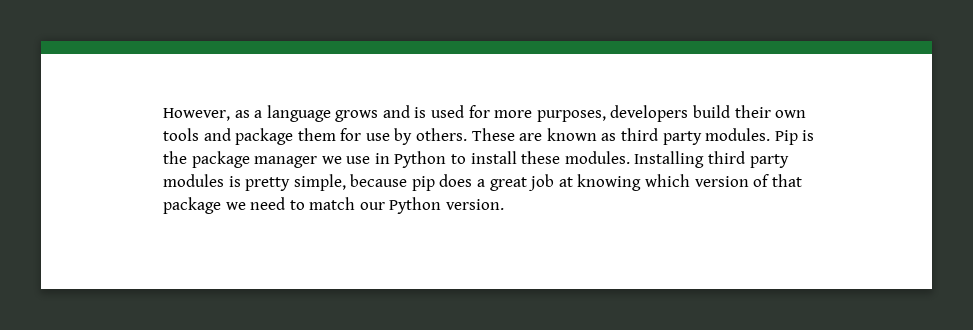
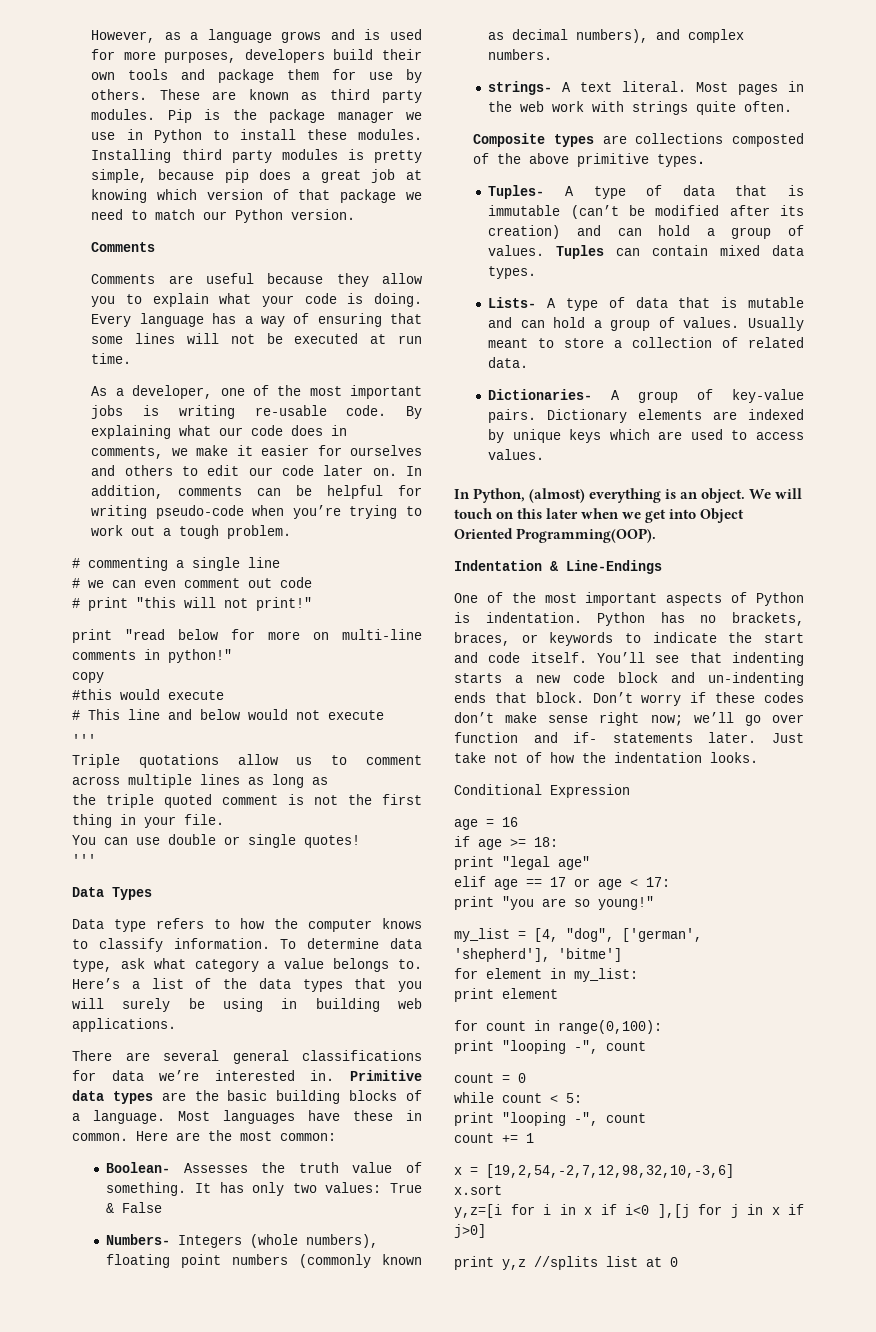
  Installing third party modules is pretty simple, because pip does a great job at knowing which version of that package we need to match our Python version.
+ Comments
+ Comments are useful because they allow you to explain what your code is doing. Every language has a way of ensuring that some lines will not be executed at run time.
+ As a developer, one of the most important jobs is writing re-usable code. By explaining what our code does in comments, we make it easier for ourselves and others to edit our code later on. In addition, comments can be helpful for writing pseudo-code when you’re trying to work out a tough problem.
+ # commenting a single line
+ # we can even comment out code
+ # print "this will not print!"
+ print "read below for more on multi-line comments in python!"
+ copy
+ #this would execute
+ # This line and below would not execute
+ '''
+ Triple quotations allow us to comment across multiple lines as long as
+ the triple quoted comment is not the first thing in your file.
+ You can use double or single quotes!
+ '''
+ Data Types
+ Data type refers to how the computer knows to classify information. To determine data type, ask what category a value belongs to. Here’s a list of the data types that you will surely be using in building web applications.
+ There are several general classifications for data we’re interested in. Primitive data types are the basic building blocks of a language. Most languages have these in common. Here are the most common:
+ Boolean- Assesses the truth value of something. It has only two values: True & False
+ Numbers- Integers (whole numbers), floating point numbers (commonly known as decimal numbers), and complex numbers.
+ strings- A text literal. Most pages in the web work with strings quite often.
+ Composite types are collections composted of the above primitive types.
+ Tuples- A type of data that is immutable (can’t be modified after its creation) and can hold a group of values. Tuples can contain mixed data types.
+ Lists- A type of data that is mutable and can hold a group of values. Usually meant to store a collection of related data.
+ Dictionaries- A group of key-value pairs. Dictionary elements are indexed by unique keys which are used to access values.
+ In Python, (almost) everything is an object. We will touch on this later when we get into Object Oriented Programming(OOP).
+ Indentation & Line-Endings
+ One of the most important aspects of Python is indentation. Python has no brackets, braces, or keywords to indicate the start and code itself. You’ll see that indenting starts a new code block and un-indenting ends that block. Don’t worry if these codes don’t make sense right now; we’ll go over function and if- statements later. Just take not of how the indentation looks.
+ Conditional Expression
+ age = 16
+ if age >= 18:
+ print "legal age"
+ elif age == 17 or age < 17:
+ print "you are so young!"
+ my_list = [4, "dog", ['german', 'shepherd'], 'bitme']
+ for element in my_list:
+ print element
+ for count in range(0,100):
+ print "looping -", count
+ count = 0
+ while count < 5:
+ print "looping -", count
+ count += 1
+ x = [19,2,54,-2,7,12,98,32,10,-3,6]
+ x.sort
+ y,z=[i for i in x if i<0 ],[j for j in x if j>0]
+ print y,z //splits list at 0

